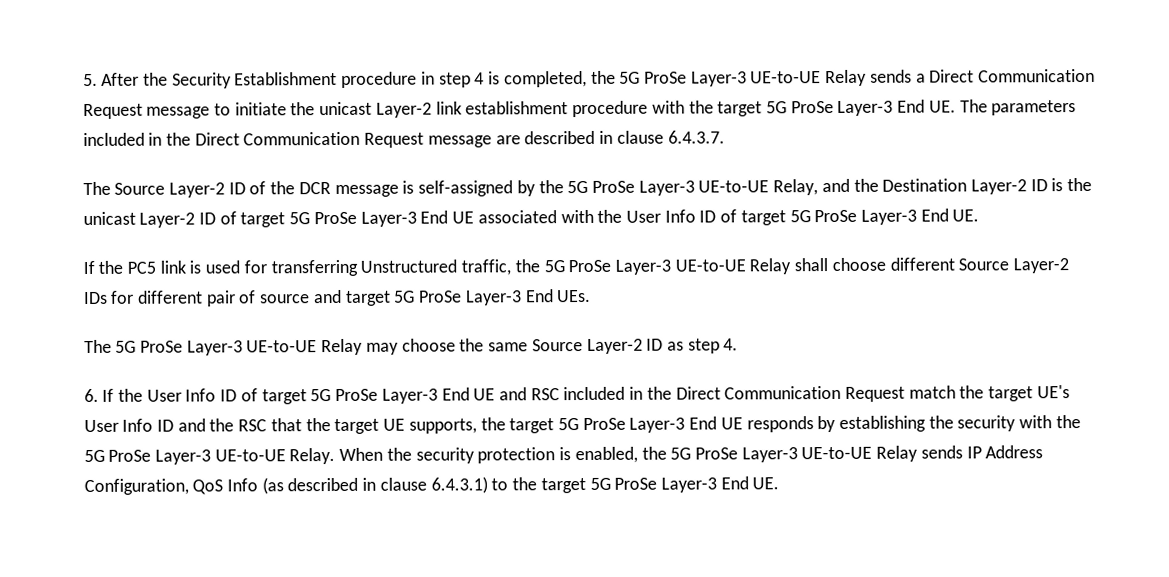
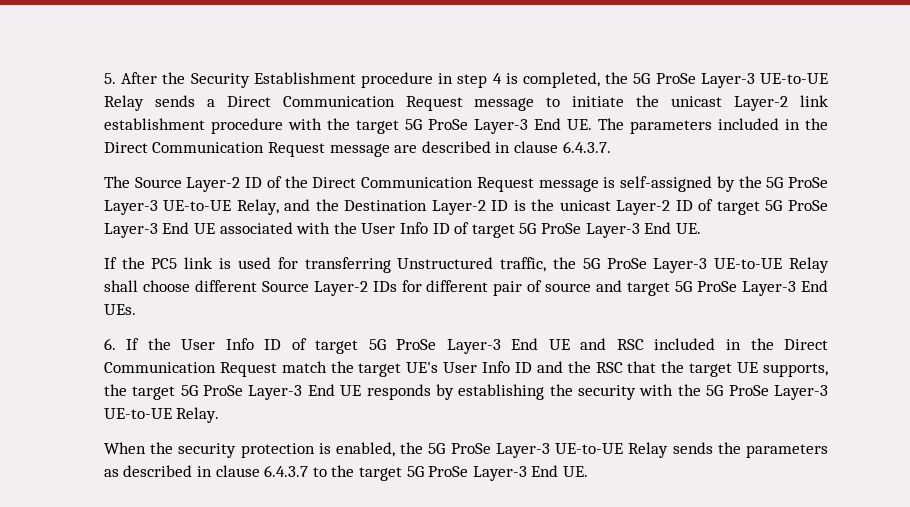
- The Source Layer-2 ID of the DCR message is self-assigned by the 5G ProSe Layer-3 UE-to-UE Relay, and the Destination Layer-2 ID is the unicast Layer-2 ID of target 5G ProSe Layer-3 End UE associated with the User Info ID of target 5G ProSe Layer-3 End UE.
+ The Source Layer-2 ID of the Direct Communication Request message is self-assigned by the 5G ProSe Layer-3 UE-to-UE Relay, and the Destination Layer-2 ID is the unicast Layer-2 ID of target 5G ProSe Layer-3 End UE associated with the User Info ID of target 5G ProSe Layer-3 End UE.
- The 5G ProSe Layer-3 UE-to-UE Relay may choose the same Source Layer-2 ID as step 4.
- 6. If the User Info ID of target 5G ProSe Layer-3 End UE and RSC included in the Direct Communication Request match the target UE's User Info ID and the RSC that the target UE supports, the target 5G ProSe Layer-3 End UE responds by establishing the security with the 5G ProSe Layer-3 UE-to-UE Relay. When the security protection is enabled, the 5G ProSe Layer-3 UE-to-UE Relay sends IP Address Configuration, QoS Info (as described in clause 6.4.3.1) to the target 5G ProSe Layer-3 End UE.
+ 6. If the User Info ID of target 5G ProSe Layer-3 End UE and RSC included in the Direct Communication Request match the target UE's User Info ID and the RSC that the target UE supports, the target 5G ProSe Layer-3 End UE responds by establishing the security with the 5G ProSe Layer-3 UE-to-UE Relay.
+ When the security protection is enabled, the 5G ProSe Layer-3 UE-to-UE Relay sends the parameters as described in clause 6.4.3.7 to the target 5G ProSe Layer-3 End UE.

